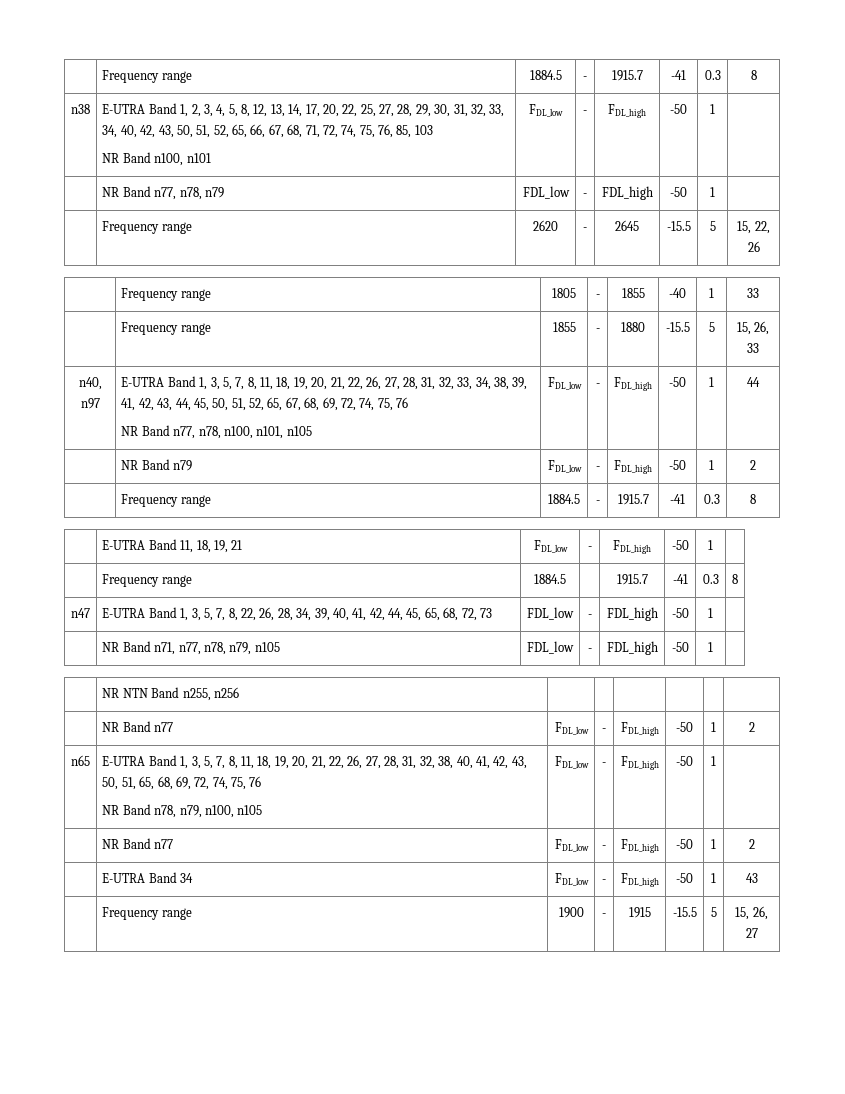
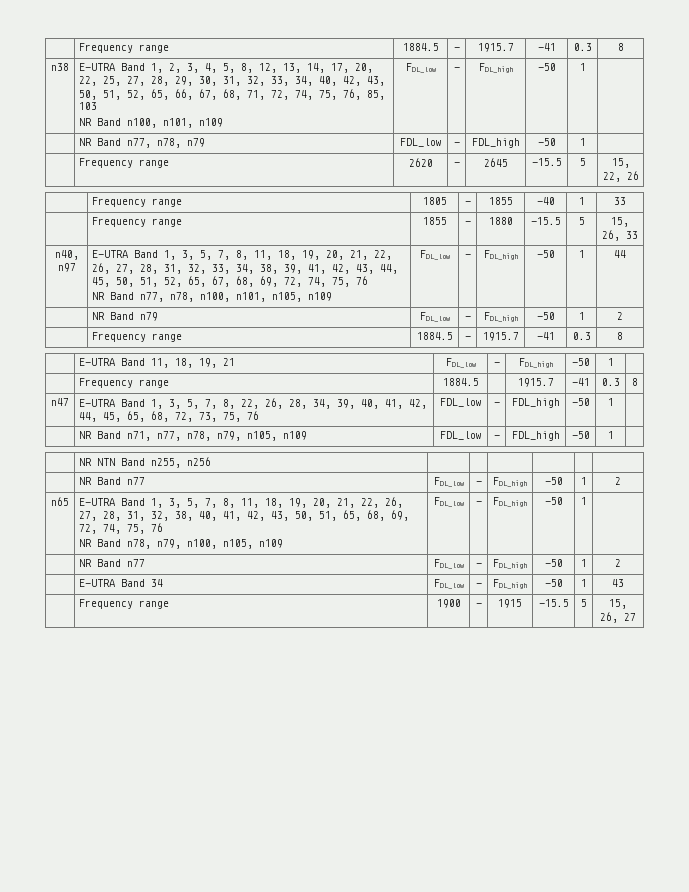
- NR Band n100, n101
+ NR Band n100, n101, n109
- NR Band n77, n78, n100, n101, n105
+ NR Band n77, n78, n100, n101, n105, n109
- n47 | E-UTRA Band 1, 3, 5, 7, 8, 22, 26, 28, 34, 39, 40, 41, 42, 44, 45, 65, 68, 72, 73 | FDL_low | - | FDL_high | -50 | 1 |
+ n47 | E-UTRA Band 1, 3, 5, 7, 8, 22, 26, 28, 34, 39, 40, 41, 42, 44, 45, 65, 68, 72, 73, 75, 76 | FDL_low | - | FDL_high | -50 | 1 |
- | NR Band n71, n77, n78, n79, n105 | FDL_low | - | FDL_high | -50 | 1 |
+ | NR Band n71, n77, n78, n79, n105, n109 | FDL_low | - | FDL_high | -50 | 1 |
- NR Band n78, n79, n100, n105
+ NR Band n78, n79, n100, n105, n109

